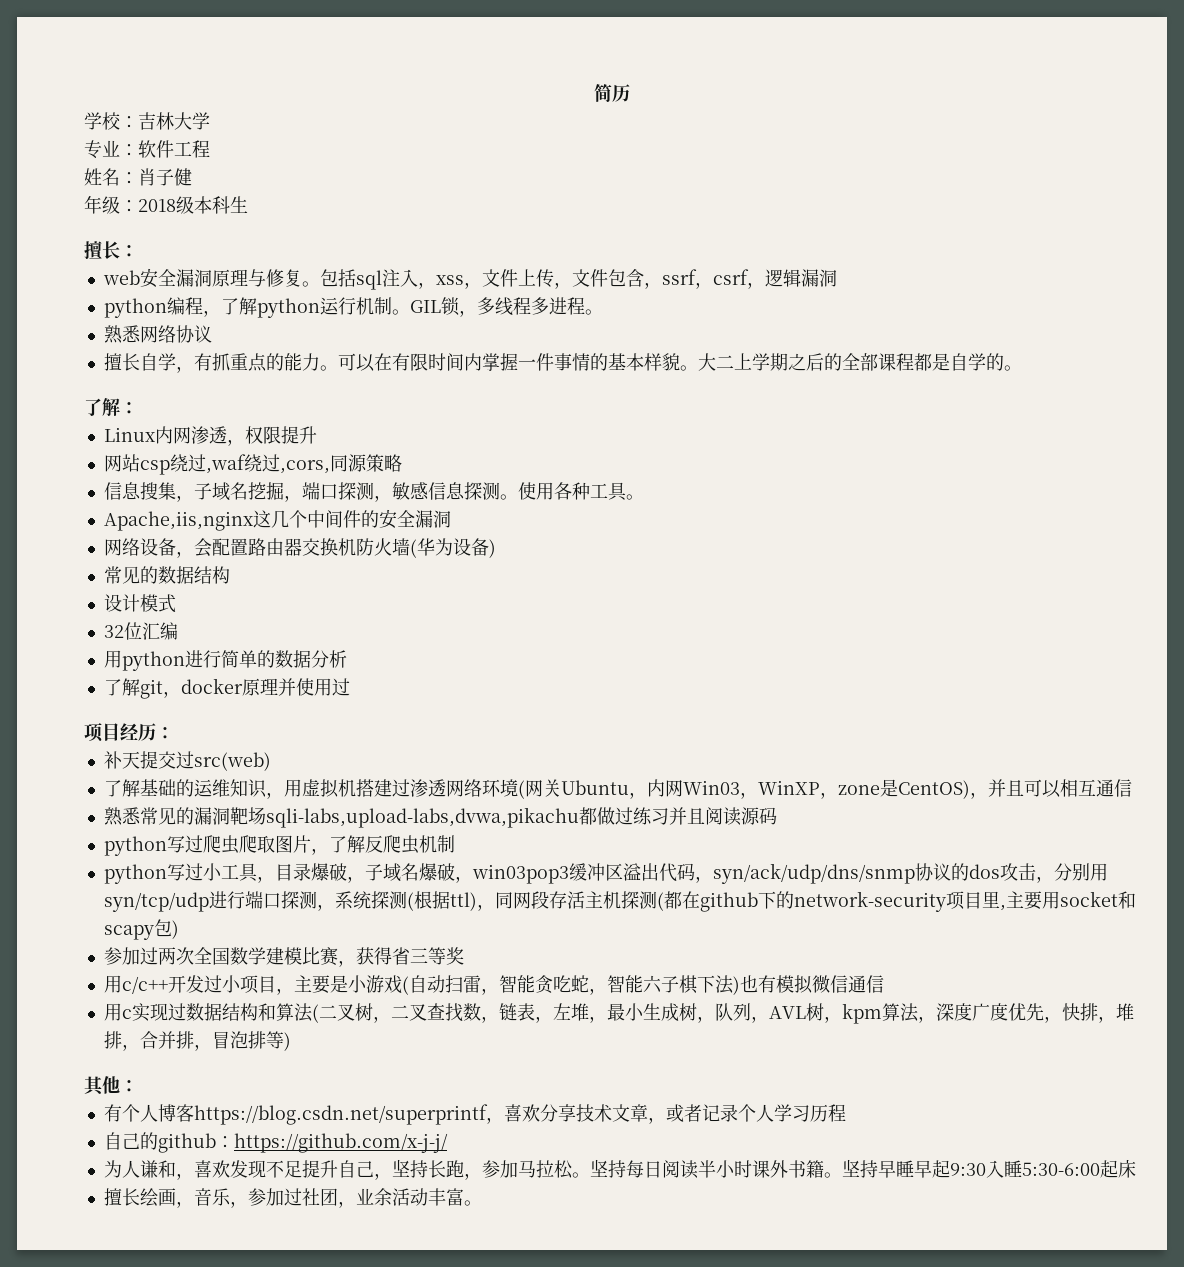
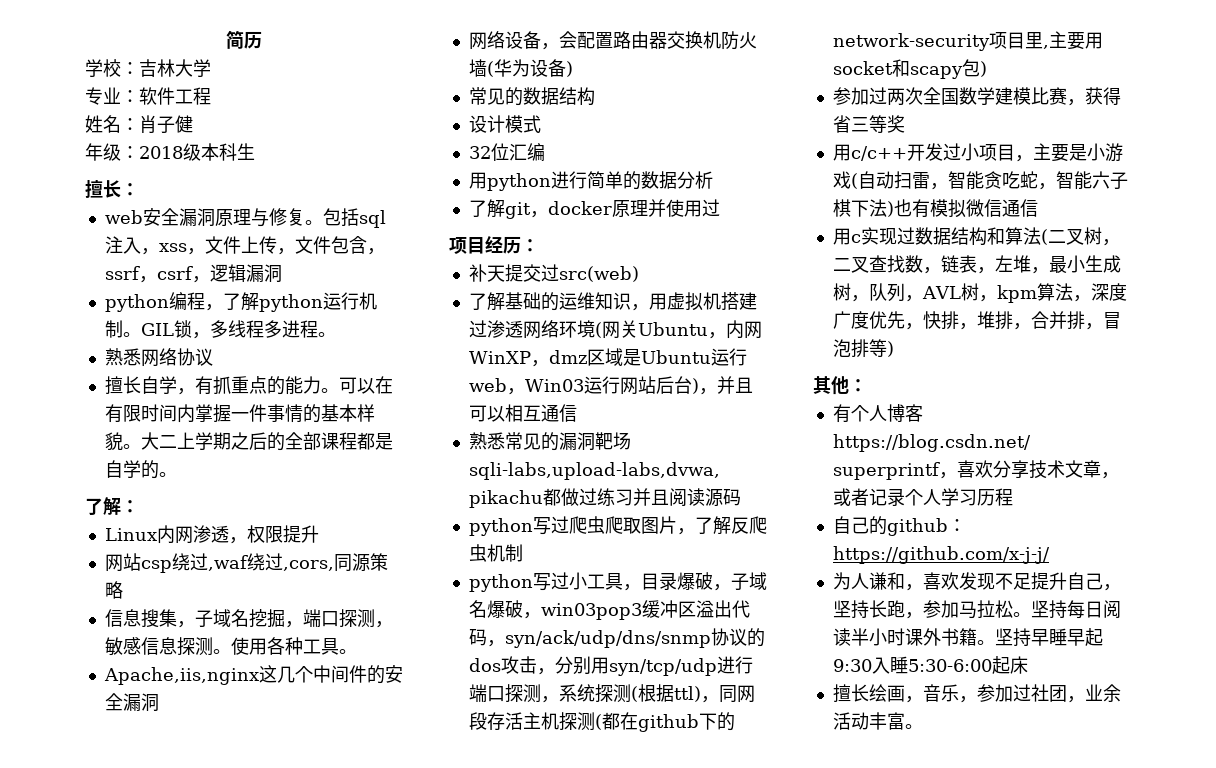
- 了解基础的运维知识，用虚拟机搭建过渗透网络环境(网关Ubuntu，内网Win03，WinXP，zone是CentOS)，并且可以相互通信
+ 了解基础的运维知识，用虚拟机搭建过渗透网络环境(网关Ubuntu，内网WinXP，dmz区域是Ubuntu运行web，Win03运行网站后台)，并且可以相互通信

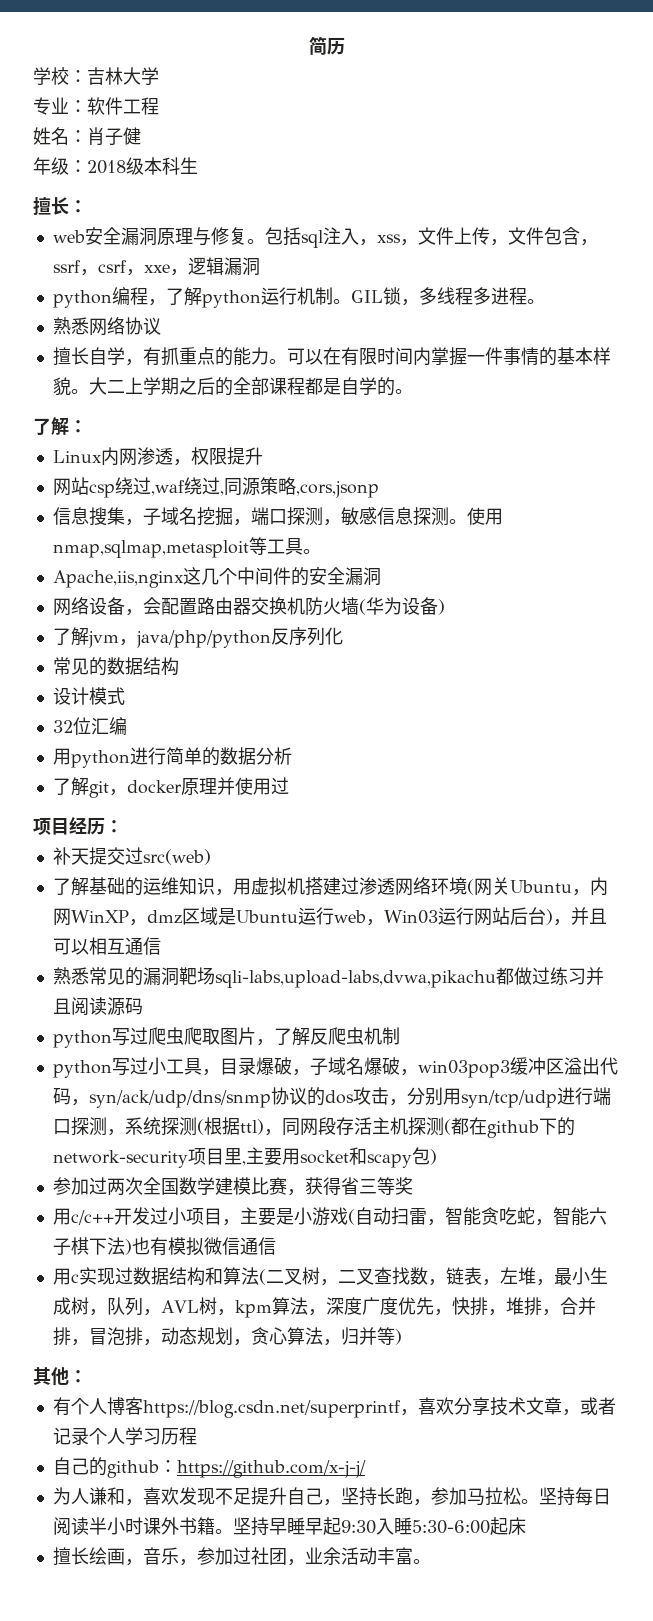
- 包括sql注入，xss，文件上传，文件包含，ssrf，csrf，逻辑漏洞
+ 包括sql注入，xss，文件上传，文件包含，ssrf，csrf，xxe，逻辑漏洞
- 网站csp绕过,waf绕过,cors,同源策略
+ 网站csp绕过,waf绕过,同源策略,cors,jsonp
- 使用各种工具。
+ 使用nmap,sqlmap,metasploit等工具。
+ 了解jvm，java/php/python反序列化
- 用c实现过数据结构和算法(二叉树，二叉查找数，链表，左堆，最小生成树，队列，AVL树，kpm算法，深度广度优先，快排，堆排，合并排，冒泡排等)
+ 用c实现过数据结构和算法(二叉树，二叉查找数，链表，左堆，最小生成树，队列，AVL树，kpm算法，深度广度优先，快排，堆排，合并排，冒泡排，动态规划，贪心算法，归并等)

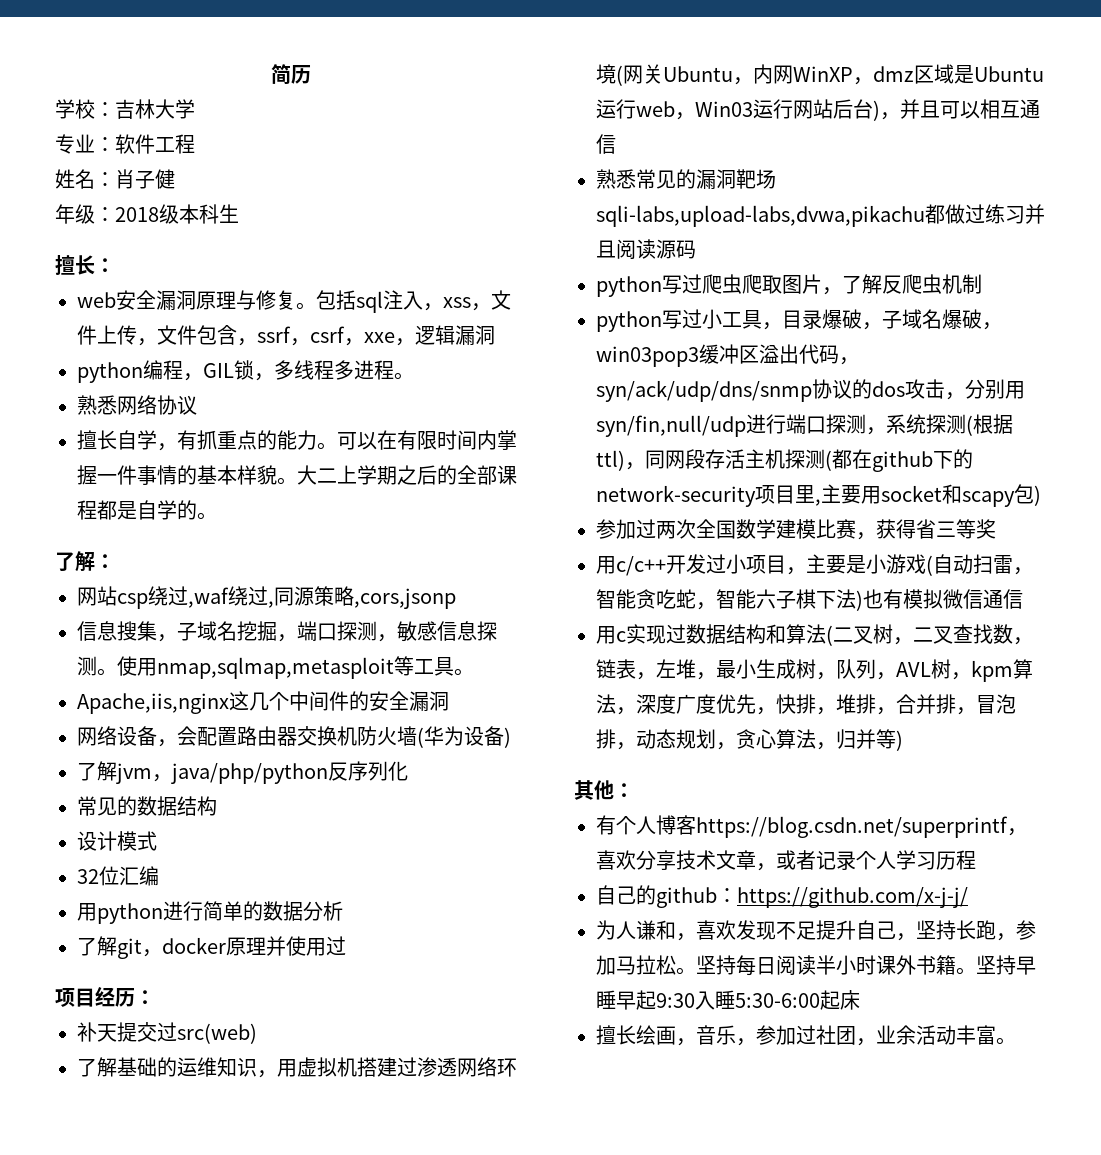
- python编程，了解python运行机制。GIL锁，多线程多进程。
+ python编程，GIL锁，多线程多进程。
- Linux内网渗透，权限提升
- python写过小工具，目录爆破，子域名爆破，win03pop3缓冲区溢出代码，syn/ack/udp/dns/snmp协议的dos攻击，分别用syn/tcp/udp进行端口探测，系统探测(根据ttl)，同网段存活主机探测(都在github下的network-security项目里,主要用socket和scapy包)
+ python写过小工具，目录爆破，子域名爆破，win03pop3缓冲区溢出代码，syn/ack/udp/dns/snmp协议的dos攻击，分别用syn/fin,null/udp进行端口探测，系统探测(根据ttl)，同网段存活主机探测(都在github下的network-security项目里,主要用socket和scapy包)

